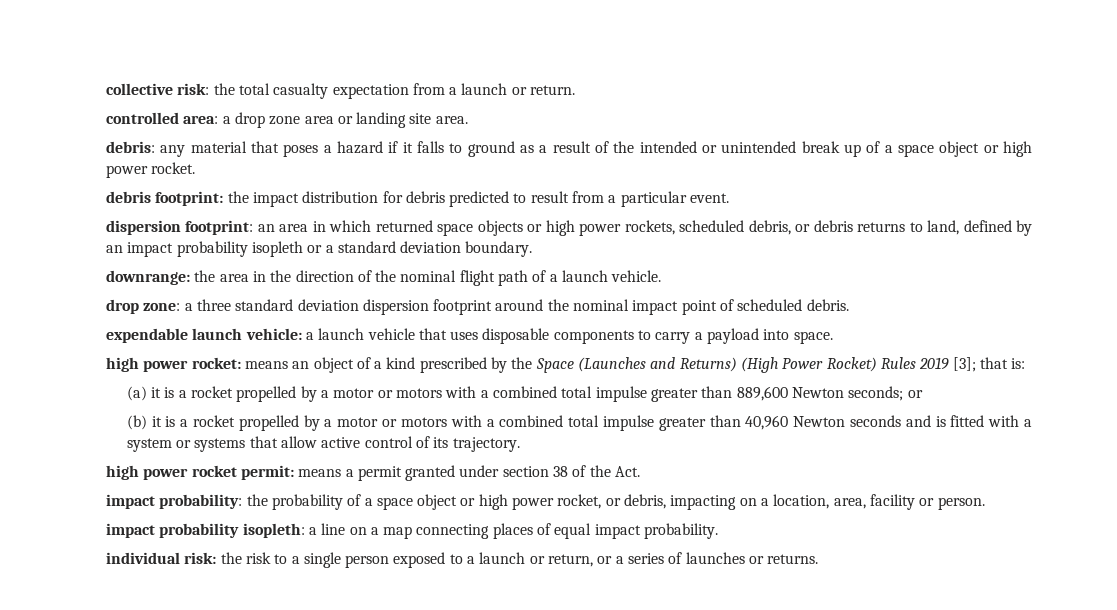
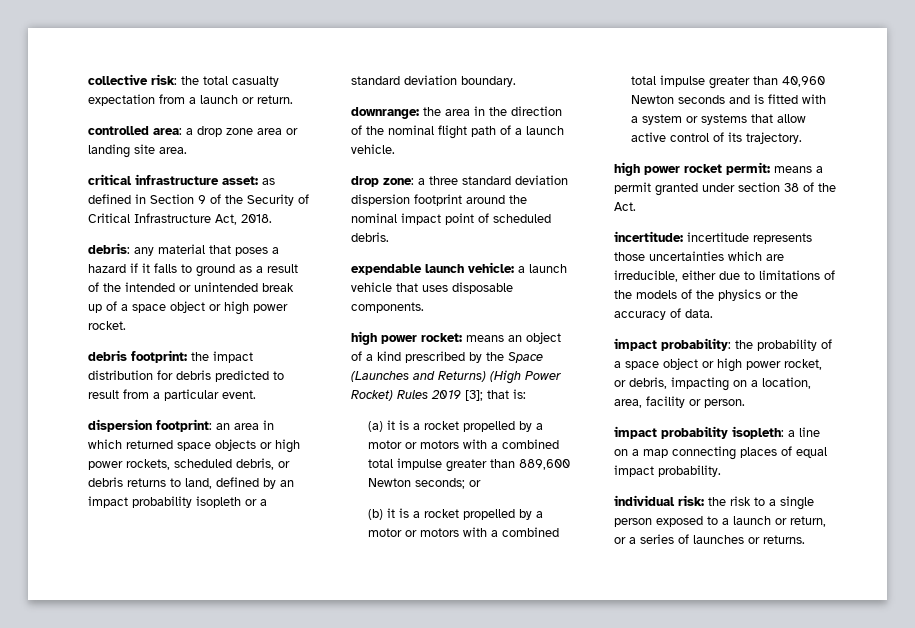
+ critical infrastructure asset: as defined in Section 9 of the Security of Critical Infrastructure Act, 2018.
- expendable launch vehicle: a launch vehicle that uses disposable components to carry a payload into space.
+ expendable launch vehicle: a launch vehicle that uses disposable components.
+ incertitude: incertitude represents those uncertainties which are irreducible, either due to limitations of the models of the physics or the accuracy of data.

